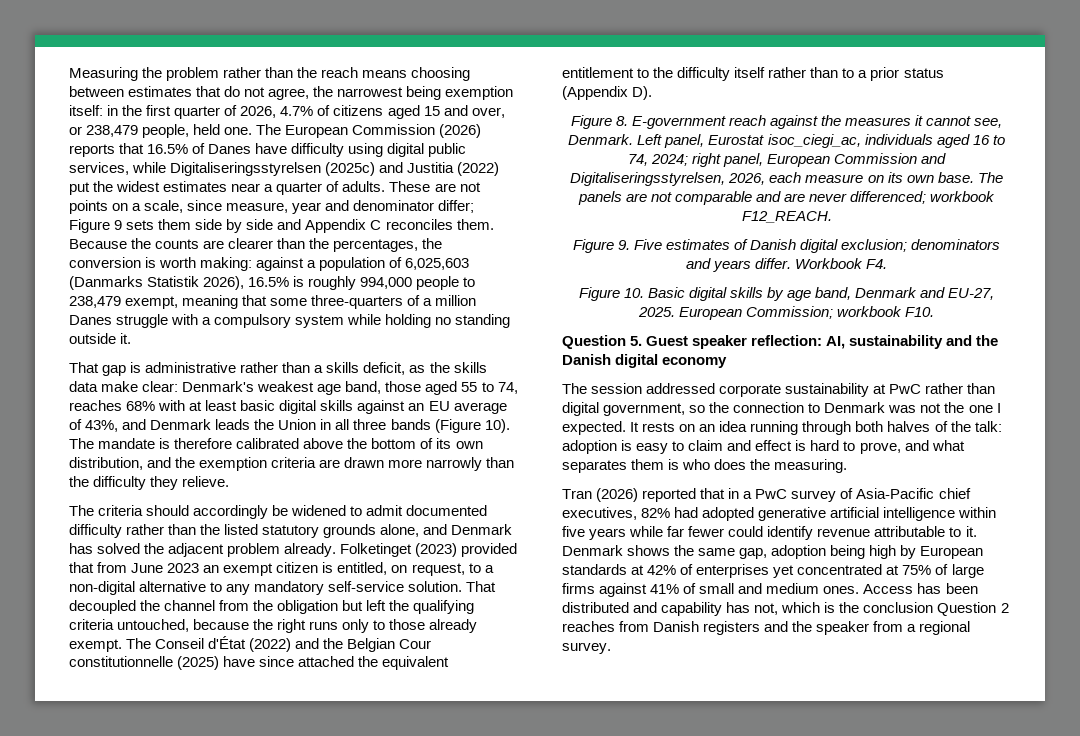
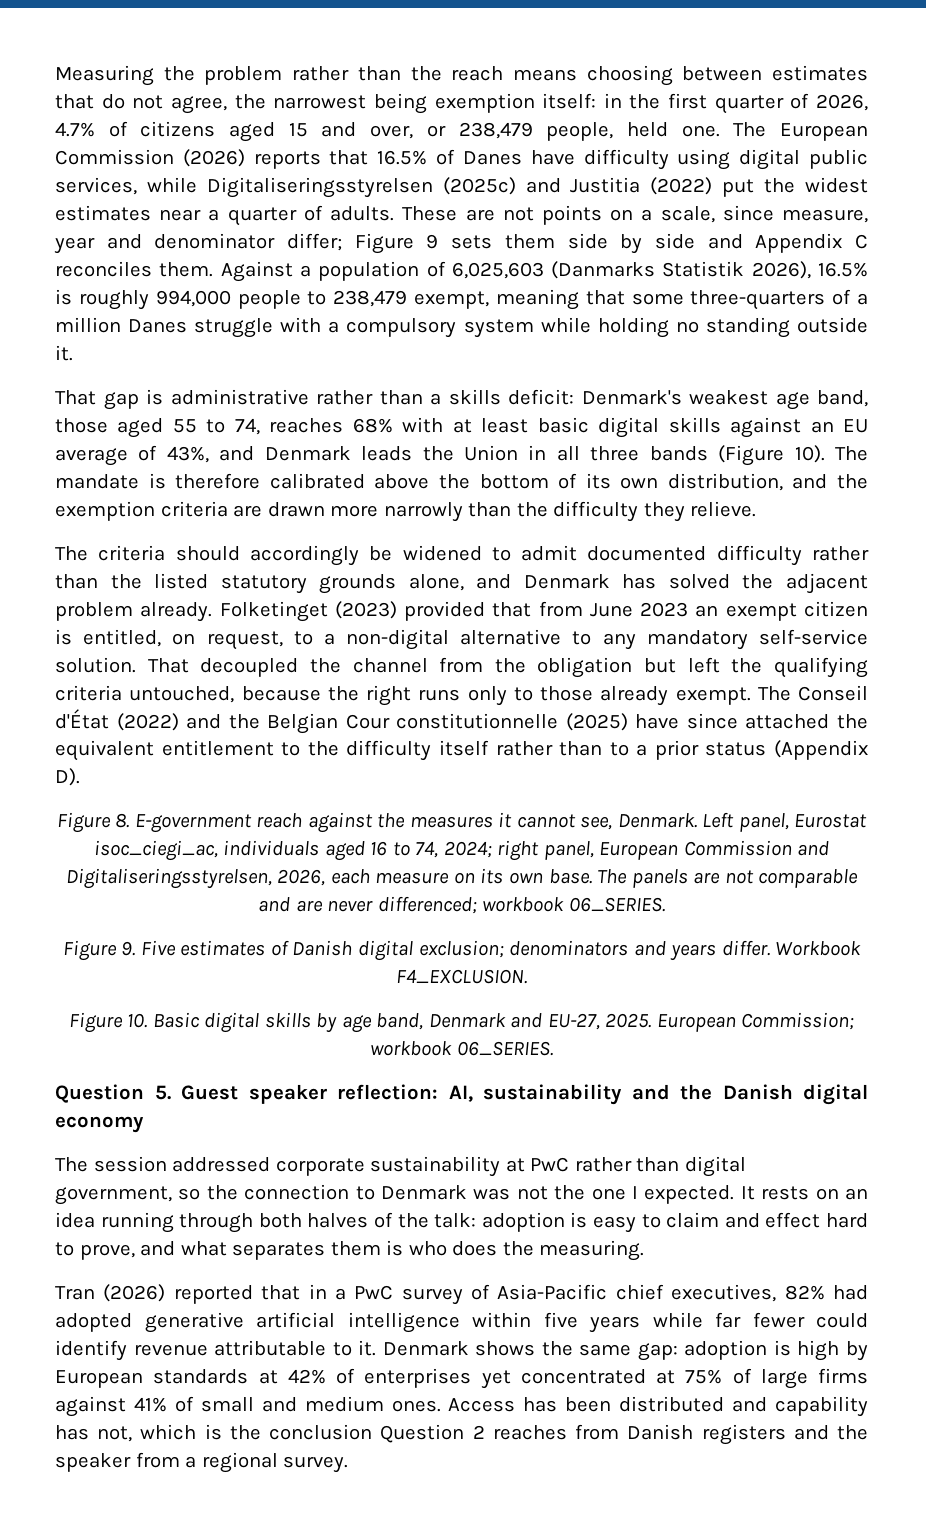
- Because the counts are clearer than the percentages, the conversion is worth making: against a population of 6,025,603 (Danmarks Statistik 2026), 16.5% is roughly 994,000 people to 238,479 exempt, meaning that some three-quarters of a million Danes struggle with a compulsory system while holding no standing outside it.
+ Against a population of 6,025,603 (Danmarks Statistik 2026), 16.5% is roughly 994,000 people to 238,479 exempt, meaning that some three-quarters of a million Danes struggle with a compulsory system while holding no standing outside it.
- That gap is administrative rather than a skills deficit, as the skills data make clear: Denmark's weakest age band, those aged 55 to 74, reaches 68% with at least basic digital skills against an EU average of 43%, and Denmark leads the Union in all three bands (Figure 10).
+ That gap is administrative rather than a skills deficit: Denmark's weakest age band, those aged 55 to 74, reaches 68% with at least basic digital skills against an EU average of 43%, and Denmark leads the Union in all three bands (Figure 10).
- The panels are not comparable and are never differenced; workbook F12_REACH.
+ The panels are not comparable and are never differenced; workbook 06_SERIES.
- Workbook F4.
+ Workbook F4_EXCLUSION.
- European Commission; workbook F10.
+ European Commission; workbook 06_SERIES.
- It rests on an idea running through both halves of the talk: adoption is easy to claim and effect is hard to prove, and what separates them is who does the measuring.
+ It rests on an idea running through both halves of the talk: adoption is easy to claim and effect hard to prove, and what separates them is who does the measuring.
- Denmark shows the same gap, adoption being high by European standards at 42% of enterprises yet concentrated at 75% of large firms against 41% of small and medium ones.
+ Denmark shows the same gap: adoption is high by European standards at 42% of enterprises yet concentrated at 75% of large firms against 41% of small and medium ones.

